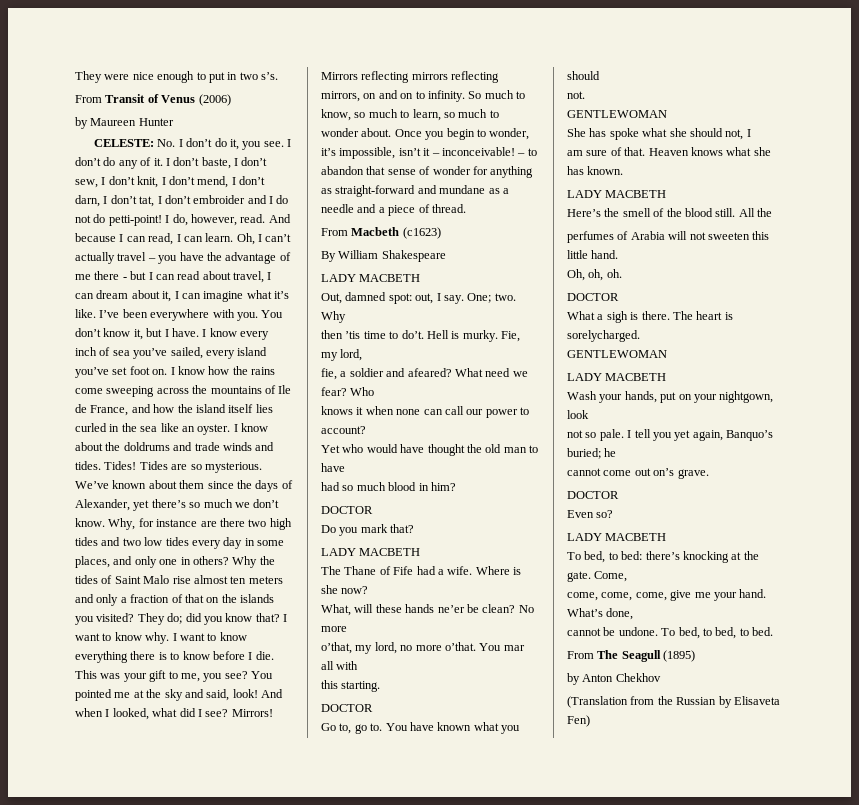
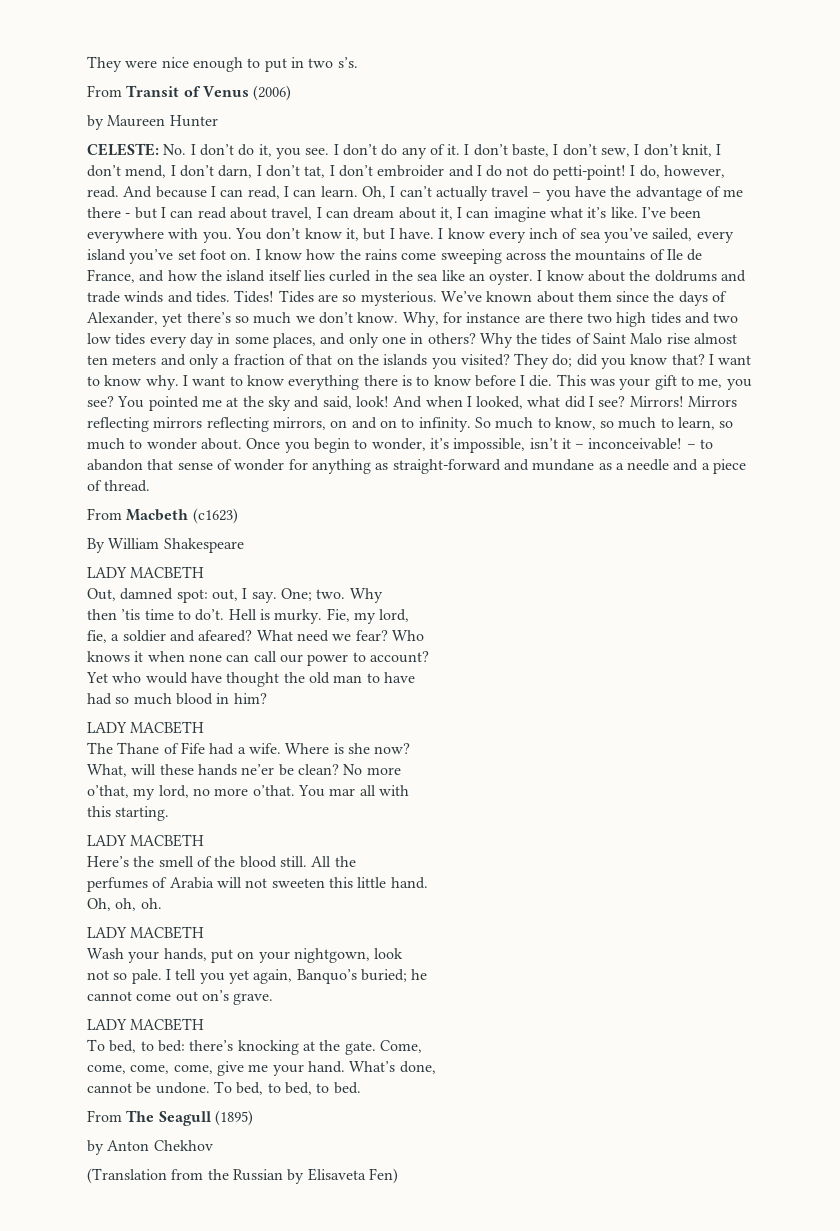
  had so much blood in him?
- DOCTOR
- Do you mark that?
  this starting.
- DOCTOR
- Go to, go to. You have known what you should
- not.
- GENTLEWOMAN
- She has spoke what she should not, I
- am sure of that. Heaven knows what she has known.
  Oh, oh, oh.
- DOCTOR
- What a sigh is there. The heart is sorelycharged.
- GENTLEWOMAN
  cannot come out on’s grave.
- DOCTOR
- Even so?

